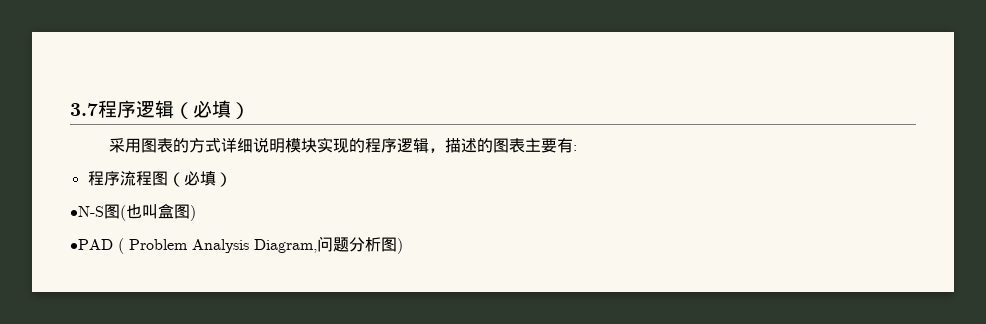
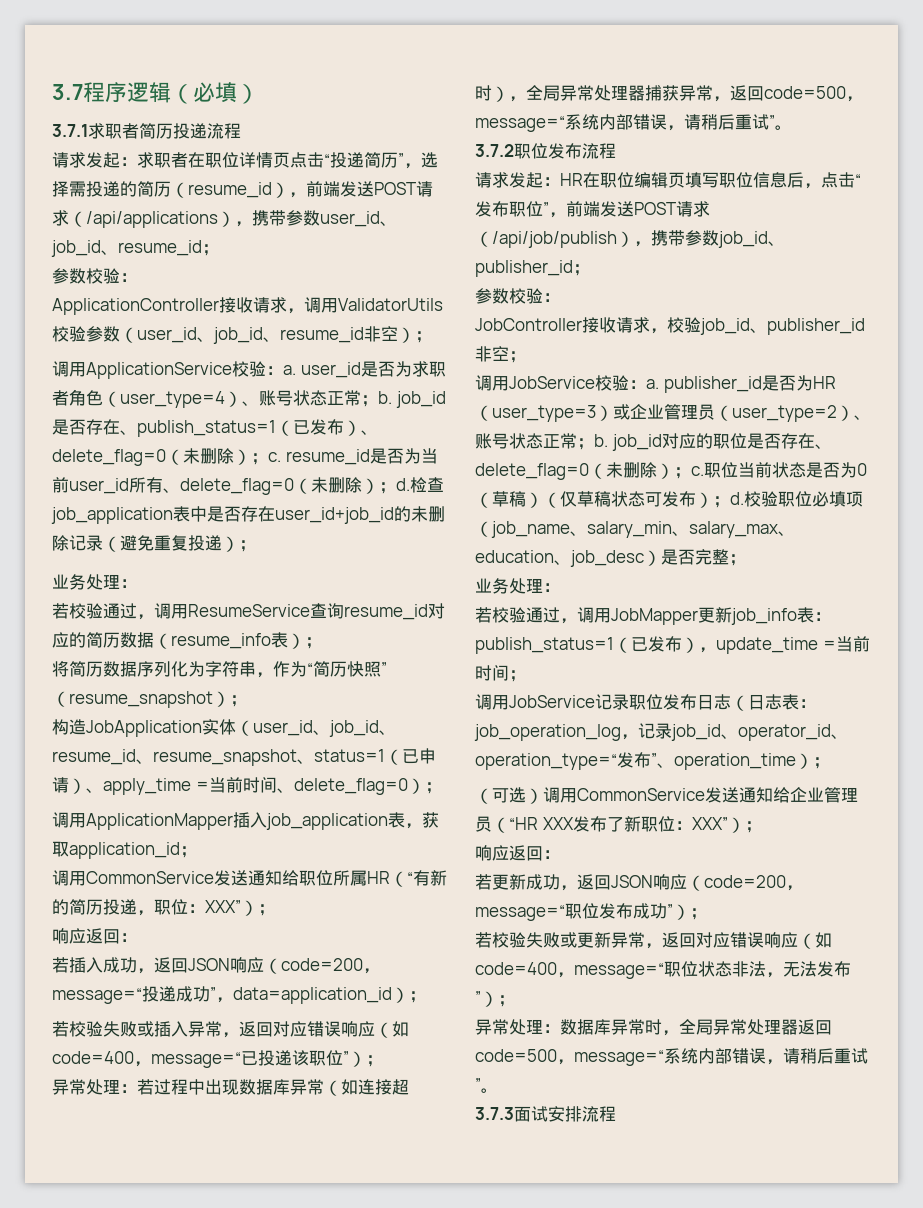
- 采用图表的方式详细说明模块实现的程序逻辑，描述的图表主要有:
- 程序流程图（必填）
- •N-S图(也叫盒图)
- •PAD ( Problem Analysis Diagram,问题分析图)
+ 3.7.1求职者简历投递流程
+ 请求发起：求职者在职位详情页点击“投递简历”，选择需投递的简历（resume_id），前端发送POST请求（/api/applications），携带参数user_id、job_id、resume_id；
+ 参数校验：
+ ApplicationController接收请求，调用ValidatorUtils校验参数（user_id、job_id、resume_id非空）；
+ 调用ApplicationService校验：a. user_id是否为求职者角色（user_type=4）、账号状态正常；b. job_id是否存在、publish_status=1（已发布）、delete_flag=0（未删除）；c. resume_id是否为当前user_id所有、delete_flag=0（未删除）；d.检查job_application表中是否存在user_id+job_id的未删除记录（避免重复投递）；
+ 业务处理：
+ 若校验通过，调用ResumeService查询resume_id对应的简历数据（resume_info表）；
+ 将简历数据序列化为字符串，作为“简历快照”（resume_snapshot）；
+ 构造JobApplication实体（user_id、job_id、resume_id、resume_snapshot、status=1（已申请）、apply_time =当前时间、delete_flag=0）；
+ 调用ApplicationMapper插入job_application表，获取application_id；
+ 调用CommonService发送通知给职位所属HR（“有新的简历投递，职位：XXX”）；
+ 响应返回：
+ 若插入成功，返回JSON响应（code=200，message=“投递成功”，data=application_id）；
+ 若校验失败或插入异常，返回对应错误响应（如code=400，message=“已投递该职位”）；
+ 异常处理：若过程中出现数据库异常（如连接超时），全局异常处理器捕获异常，返回code=500，message=“系统内部错误，请稍后重试”。
+ 3.7.2职位发布流程
+ 请求发起：HR在职位编辑页填写职位信息后，点击“发布职位”，前端发送POST请求（/api/job/publish），携带参数job_id、publisher_id；
+ 参数校验：
+ JobController接收请求，校验job_id、publisher_id非空；
+ 调用JobService校验：a. publisher_id是否为HR（user_type=3）或企业管理员（user_type=2）、账号状态正常；b. job_id对应的职位是否存在、delete_flag=0（未删除）；c.职位当前状态是否为0（草稿）（仅草稿状态可发布）；d.校验职位必填项（job_name、salary_min、salary_max、education、job_desc）是否完整；
+ 业务处理：
+ 若校验通过，调用JobMapper更新job_info表：publish_status=1（已发布），update_time =当前时间；
+ 调用JobService记录职位发布日志（日志表：job_operation_log，记录job_id、operator_id、operation_type=“发布”、operation_time）；
+ （可选）调用CommonService发送通知给企业管理员（“HR XXX发布了新职位：XXX”）；
+ 响应返回：
+ 若更新成功，返回JSON响应（code=200，message=“职位发布成功”）；
+ 若校验失败或更新异常，返回对应错误响应（如code=400，message=“职位状态非法，无法发布”）；
+ 异常处理：数据库异常时，全局异常处理器返回code=500，message=“系统内部错误，请稍后重试”。
+ 3.7.3面试安排流程

